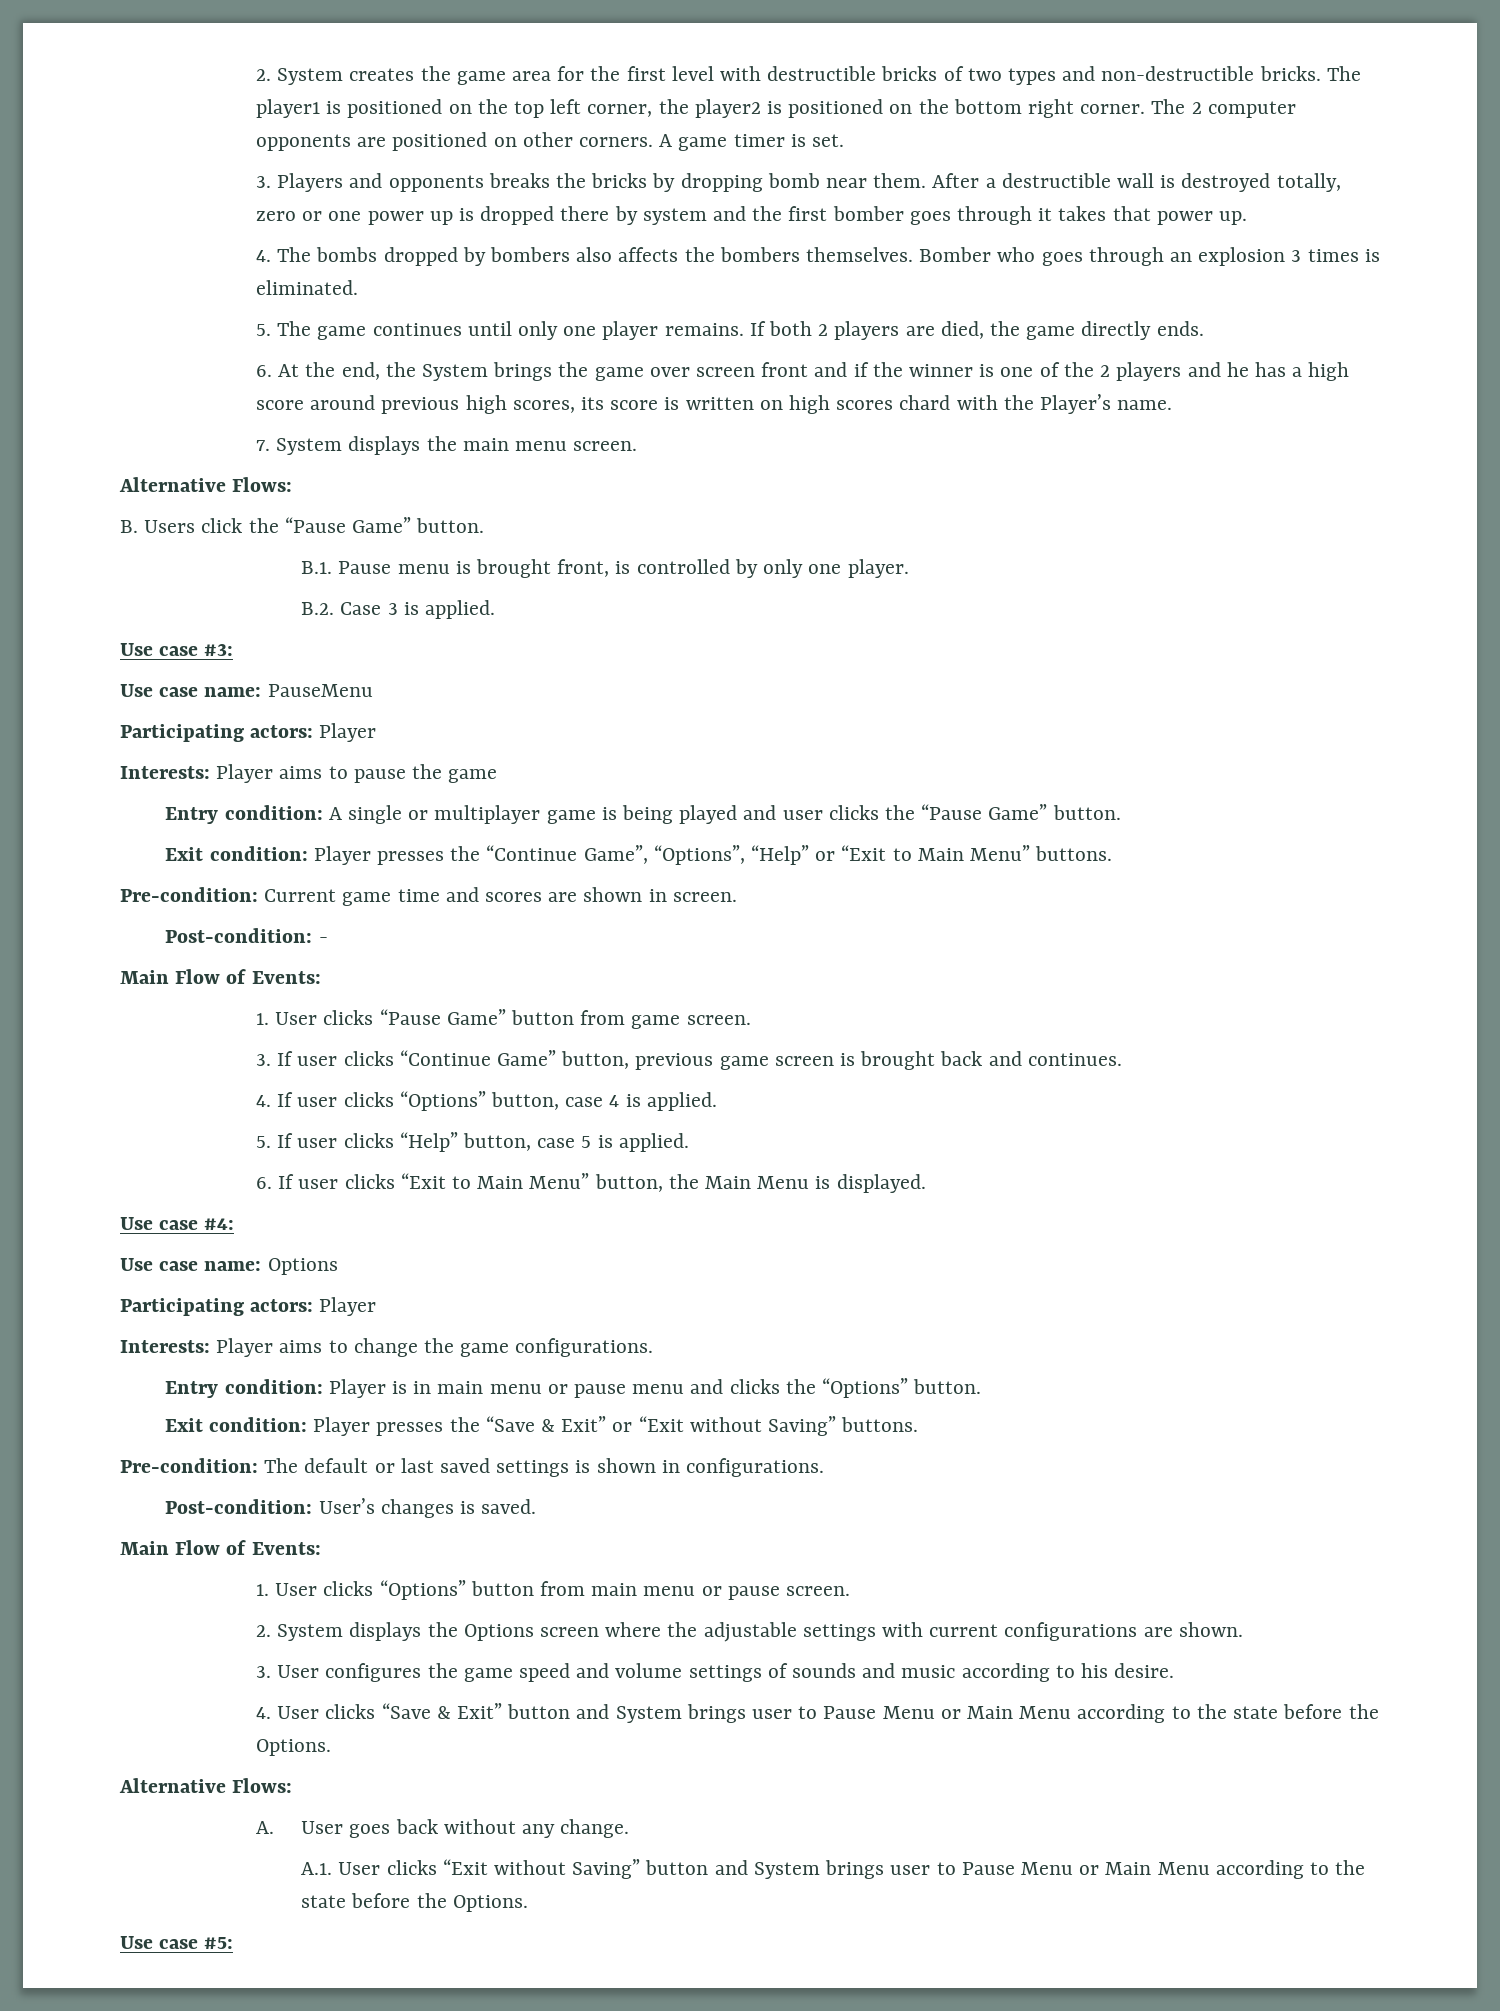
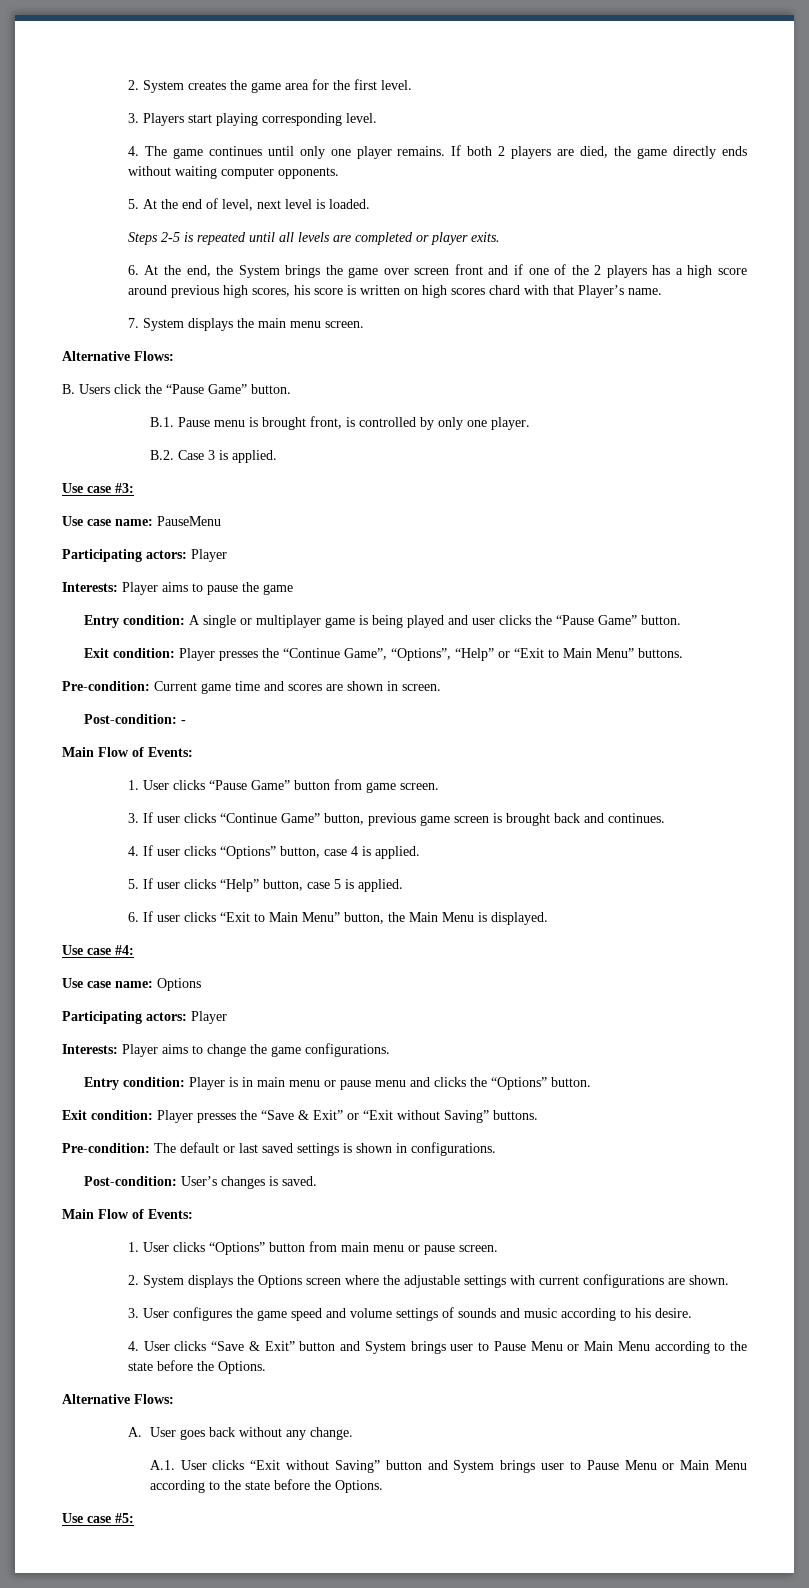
- 2. System creates the game area for the first level with destructible bricks of two types and non-destructible bricks. The player1 is positioned on the top left corner, the player2 is positioned on the bottom right corner. The 2 computer opponents are positioned on other corners. A game timer is set.
- 3. Players and opponents breaks the bricks by dropping bomb near them. After a destructible wall is destroyed totally, zero or one power up is dropped there by system and the first bomber goes through it takes that power up.
- 4. The bombs dropped by bombers also affects the bombers themselves. Bomber who goes through an explosion 3 times is eliminated.
- 5. The game continues until only one player remains.
+ 2. System creates the game area for the first level.
+ 3. Players start playing corresponding level.
+ 4. The game continues until only one player remains.
- If both 2 players are died, the game directly ends.
+ If both 2 players are died, the game directly ends without waiting computer opponents.
+ 5. At the end of level, next level is loaded.
+ Steps 2-5 is repeated until all levels are completed or player exits.
- 6. At the end, the System brings the game over screen front and if the winner is one of the 2 players and he has a high score around previous high scores, its score is written on high scores chard with the Player’s name.
+ 6. At the end, the System brings the game over screen front and if one of the 2 players has a high score around previous high scores, his score is written on high scores chard with that Player’s name.

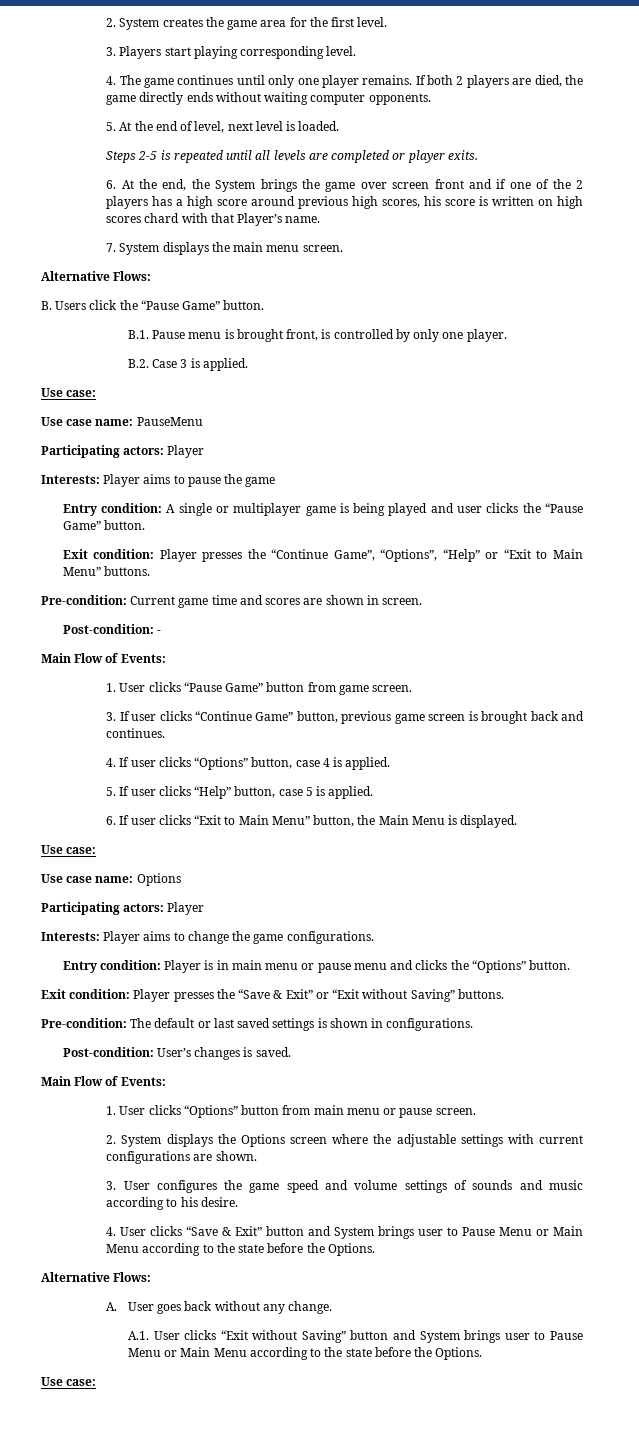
  B.2. Case 3 is applied.
- Use case #3:
+ Use case:
  6. If user clicks “Exit to Main Menu” button, the Main Menu is displayed.
- Use case #4:
+ Use case:
  A.1. User clicks “Exit without Saving” button and System brings user to Pause Menu or Main Menu according to the state before the Options.
- Use case #5:
+ Use case:

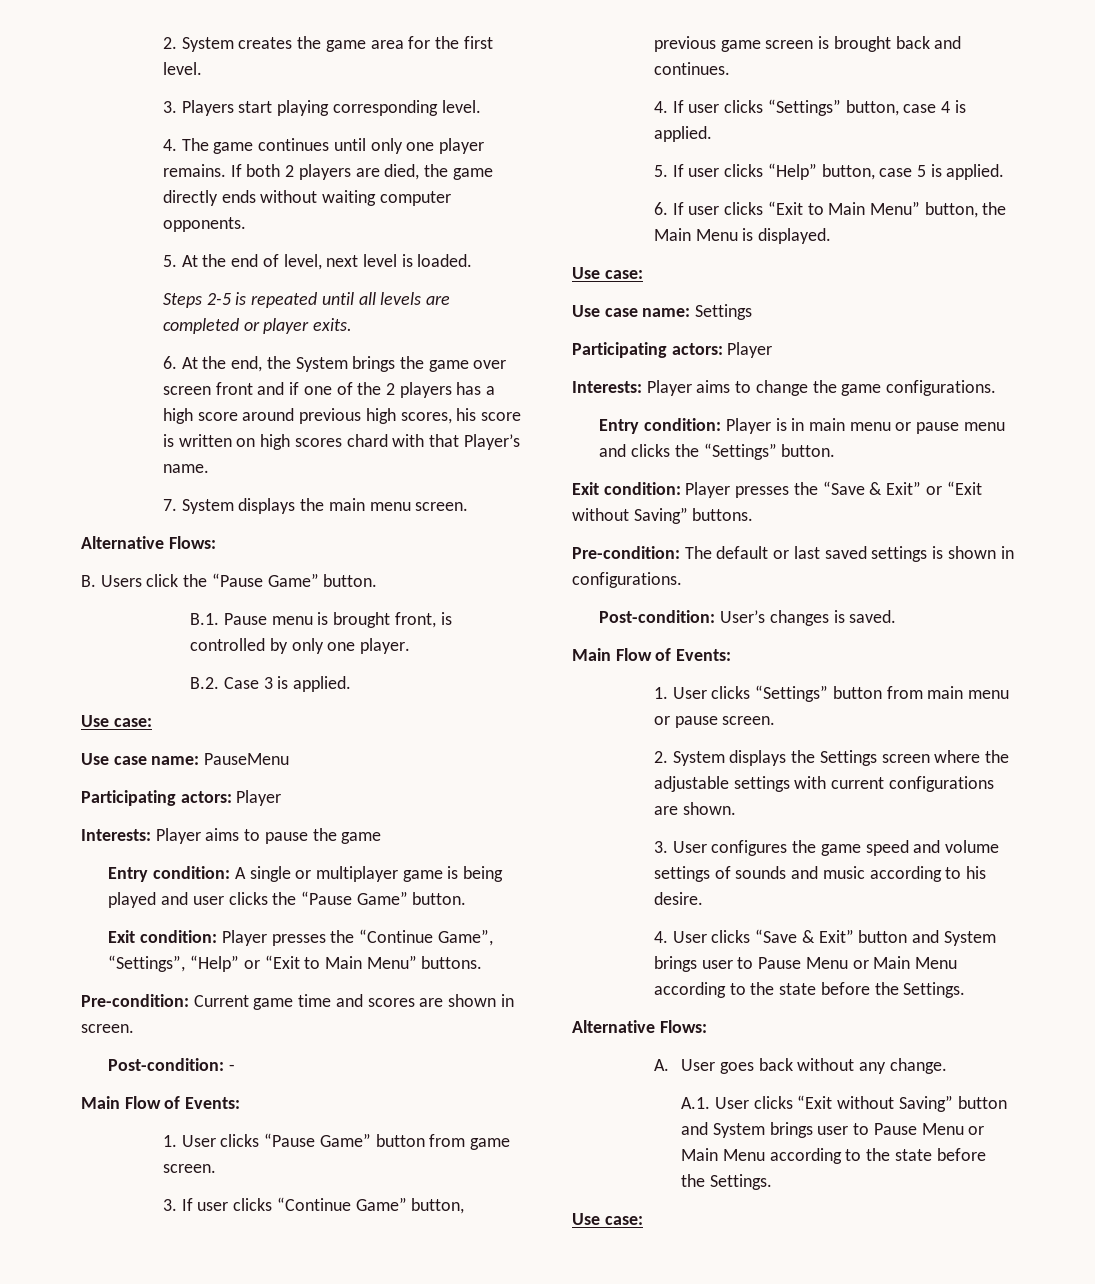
- Exit condition: Player presses the “Continue Game”, “Options”, “Help” or “Exit to Main Menu” buttons.
+ Exit condition: Player presses the “Continue Game”, “Settings”, “Help” or “Exit to Main Menu” buttons.
- 4. If user clicks “Options” button, case 4 is applied.
+ 4. If user clicks “Settings” button, case 4 is applied.
- Use case name: Options
+ Use case name: Settings
- Entry condition: Player is in main menu or pause menu and clicks the “Options” button.
+ Entry condition: Player is in main menu or pause menu and clicks the “Settings” button.
- 1. User clicks “Options” button from main menu or pause screen.
+ 1. User clicks “Settings” button from main menu or pause screen.
- 2. System displays the Options screen where the adjustable settings with current configurations are shown.
+ 2. System displays the Settings screen where the adjustable settings with current configurations are shown.
- 4. User clicks “Save & Exit” button and System brings user to Pause Menu or Main Menu according to the state before the Options.
+ 4. User clicks “Save & Exit” button and System brings user to Pause Menu or Main Menu according to the state before the Settings.
- A.1. User clicks “Exit without Saving” button and System brings user to Pause Menu or Main Menu according to the state before the Options.
+ A.1. User clicks “Exit without Saving” button and System brings user to Pause Menu or Main Menu according to the state before the Settings.

